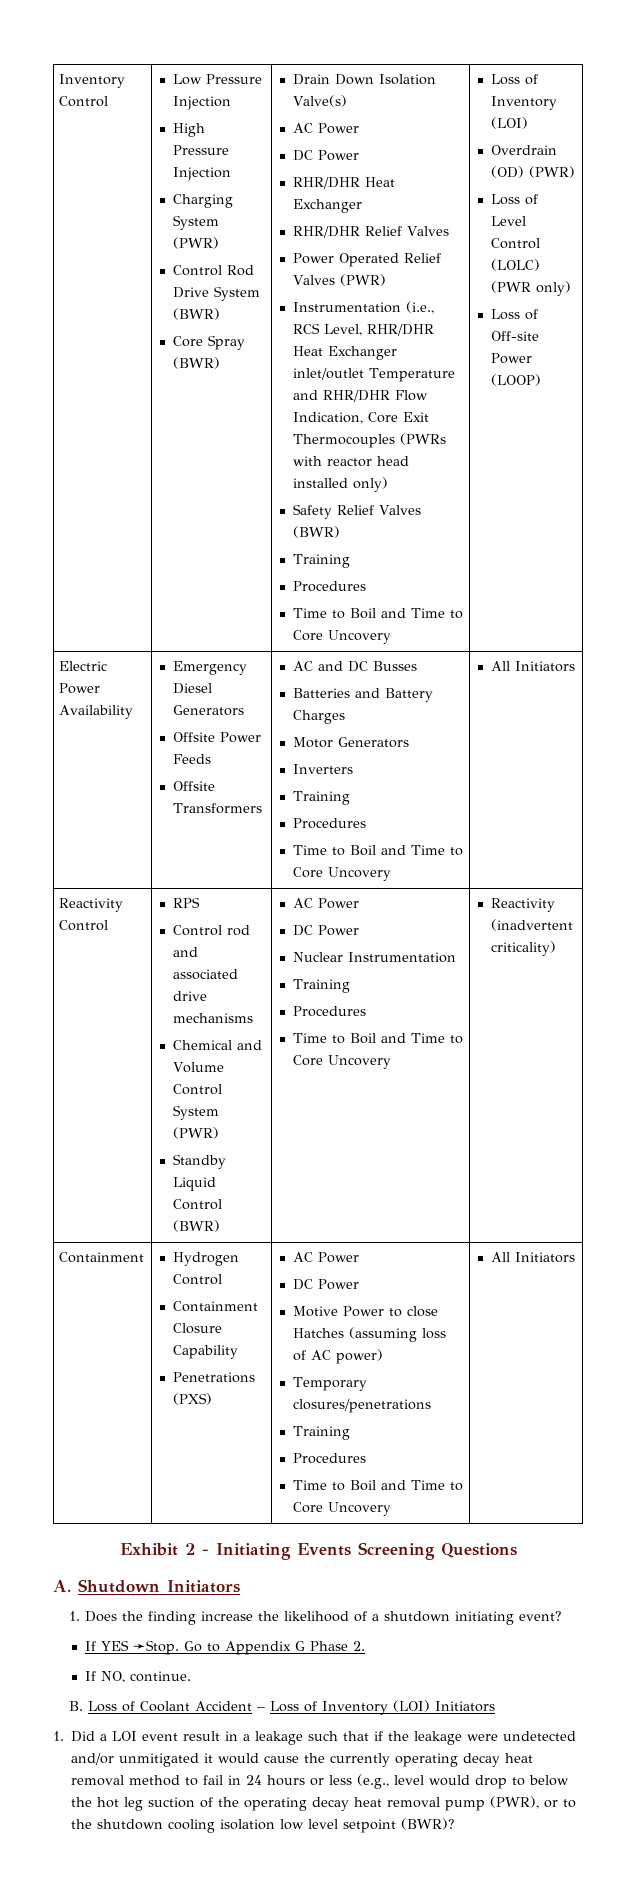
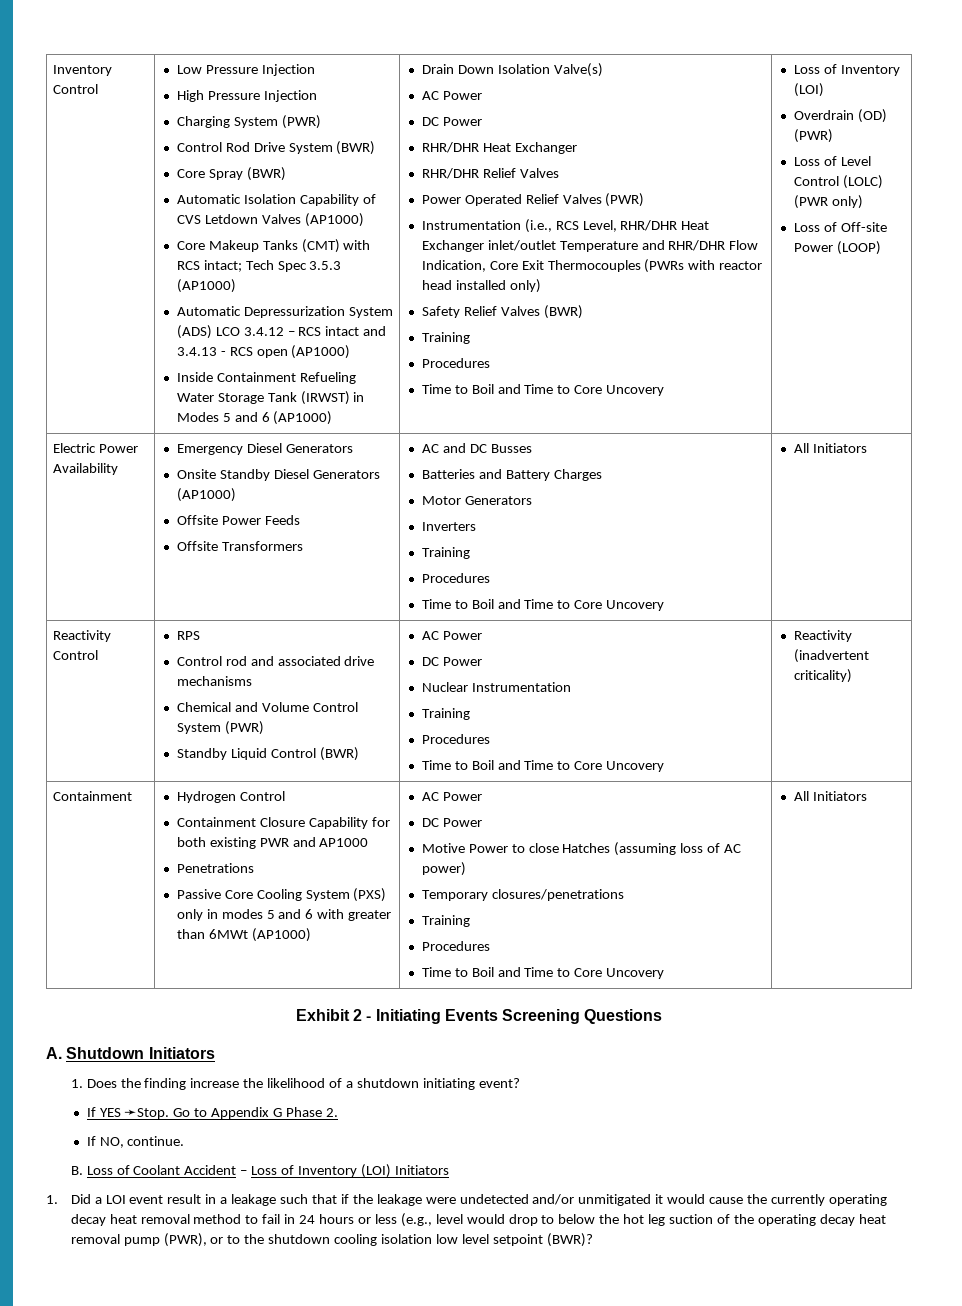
+ Automatic Isolation Capability of CVS Letdown Valves (AP1000)
+ Core Makeup Tanks (CMT) with RCS intact; Tech Spec 3.5.3 (AP1000)
+ Automatic Depressurization System (ADS) LCO 3.4.12 – RCS intact and 3.4.13 - RCS open (AP1000)
+ Inside Containment Refueling Water Storage Tank (IRWST) in Modes 5 and 6 (AP1000)
  Electric Power Availability | Emergency Diesel Generators
+ Onsite Standby Diesel Generators (AP1000)
- Containment Closure Capability
- Penetrations (PXS)
+ Containment Closure Capability for both existing PWR and AP1000
+ Penetrations
+ Passive Core Cooling System (PXS) only in modes 5 and 6 with greater than 6MWt (AP1000)

